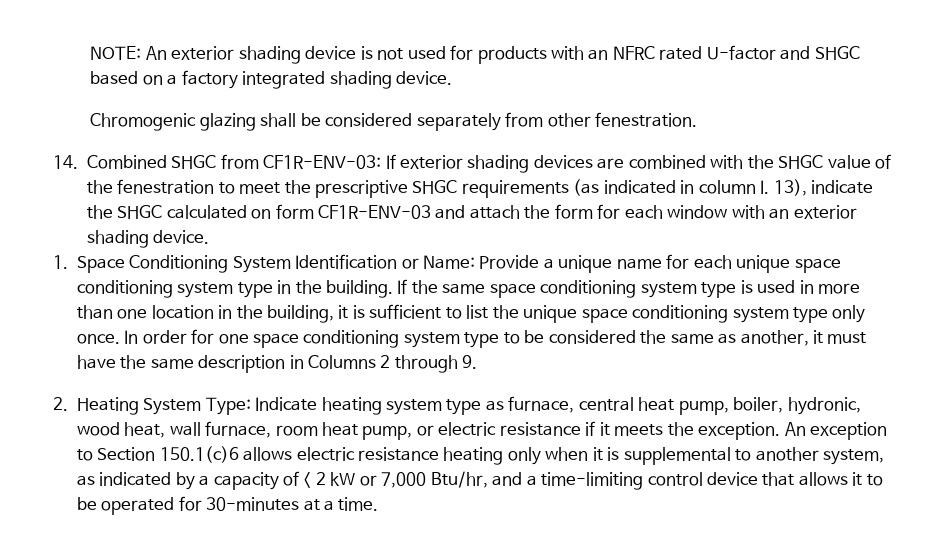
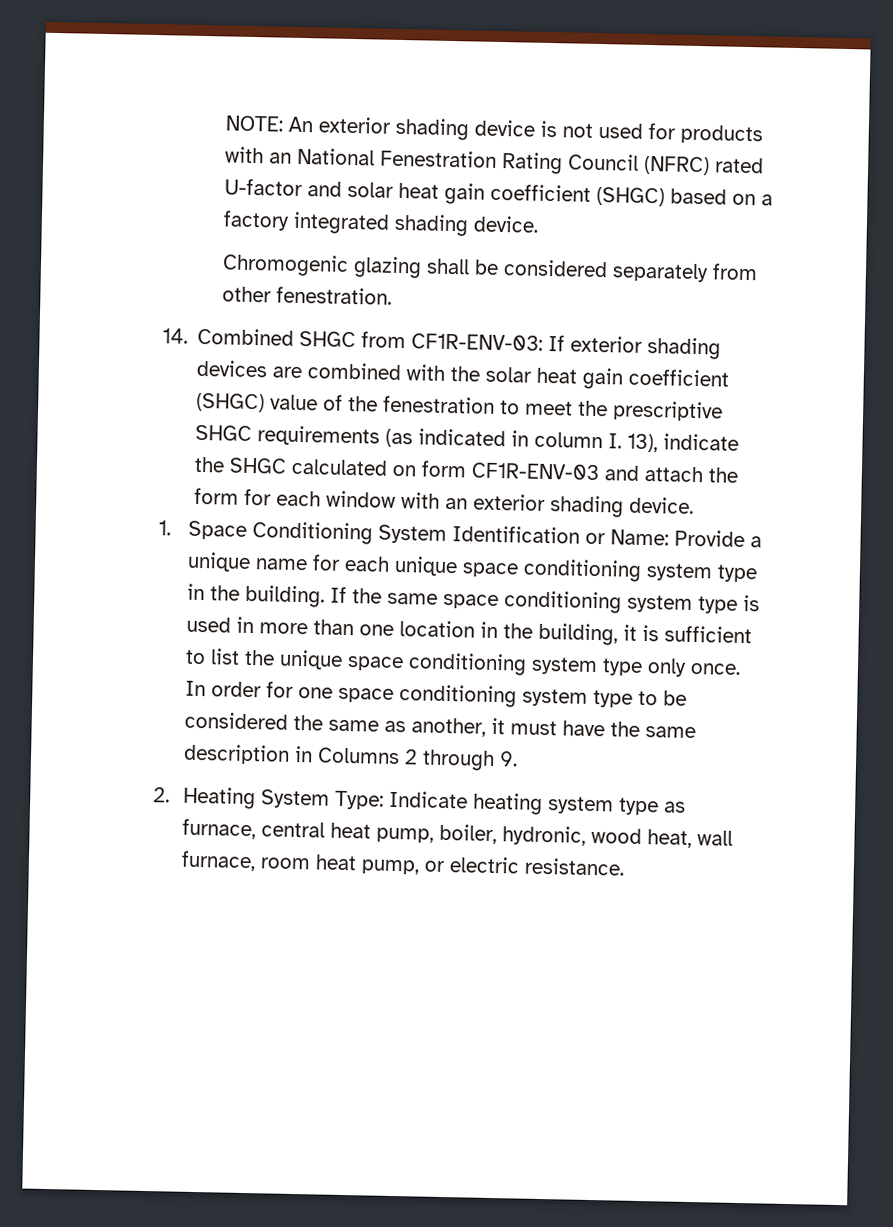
- NOTE: An exterior shading device is not used for products with an NFRC rated U-factor and SHGC based on a factory integrated shading device.
+ NOTE: An exterior shading device is not used for products with an National Fenestration Rating Council (NFRC) rated U-factor and solar heat gain coefficient (SHGC) based on a factory integrated shading device.
- 14. Combined SHGC from CF1R-ENV-03: If exterior shading devices are combined with the SHGC value of the fenestration to meet the prescriptive SHGC requirements (as indicated in column I. 13), indicate the SHGC calculated on form CF1R-ENV-03 and attach the form for each window with an exterior shading device.
+ 14. Combined SHGC from CF1R-ENV-03: If exterior shading devices are combined with the solar heat gain coefficient (SHGC) value of the fenestration to meet the prescriptive SHGC requirements (as indicated in column I. 13), indicate the SHGC calculated on form CF1R-ENV-03 and attach the form for each window with an exterior shading device.
- 2. Heating System Type: Indicate heating system type as furnace, central heat pump, boiler, hydronic, wood heat, wall furnace, room heat pump, or electric resistance if it meets the exception. An exception to Section 150.1(c)6 allows electric resistance heating only when it is supplemental to another system, as indicated by a capacity of < 2 kW or 7,000 Btu/hr, and a time-limiting control device that allows it to be operated for 30-minutes at a time.
+ 2. Heating System Type: Indicate heating system type as furnace, central heat pump, boiler, hydronic, wood heat, wall furnace, room heat pump, or electric resistance.

